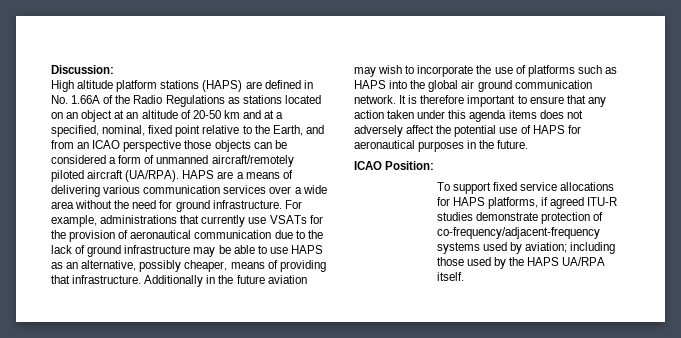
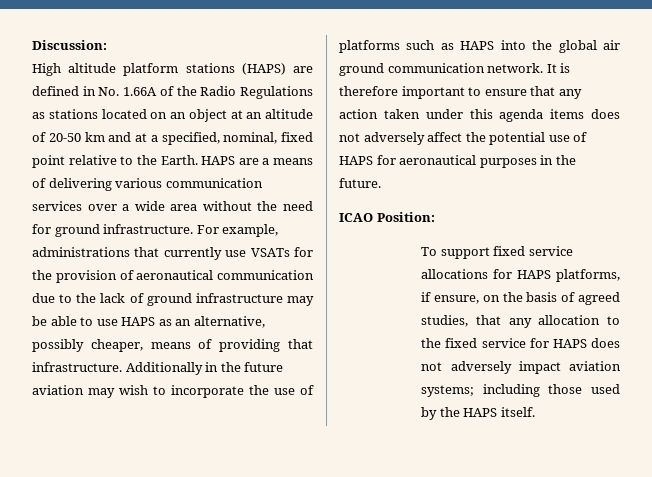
- High altitude platform stations (HAPS) are defined in No. 1.66A of the Radio Regulations as stations located on an object at an altitude of 20-50 km and at a specified, nominal, fixed point relative to the Earth, and from an ICAO perspective those objects can be considered a form of unmanned aircraft/remotely piloted aircraft (UA/RPA).
+ High altitude platform stations (HAPS) are defined in No. 1.66A of the Radio Regulations as stations located on an object at an altitude of 20-50 km and at a specified, nominal, fixed point relative to the Earth.
- To support fixed service allocations for HAPS platforms, if agreed ITU-R studies demonstrate protection of co-frequency/adjacent-frequency systems used by aviation; including those used by the HAPS UA/RPA itself.
+ To support fixed service allocations for HAPS platforms, if ensure, on the basis of agreed studies, that any allocation to the fixed service for HAPS does not adversely impact aviation systems; including those used by the HAPS itself.

